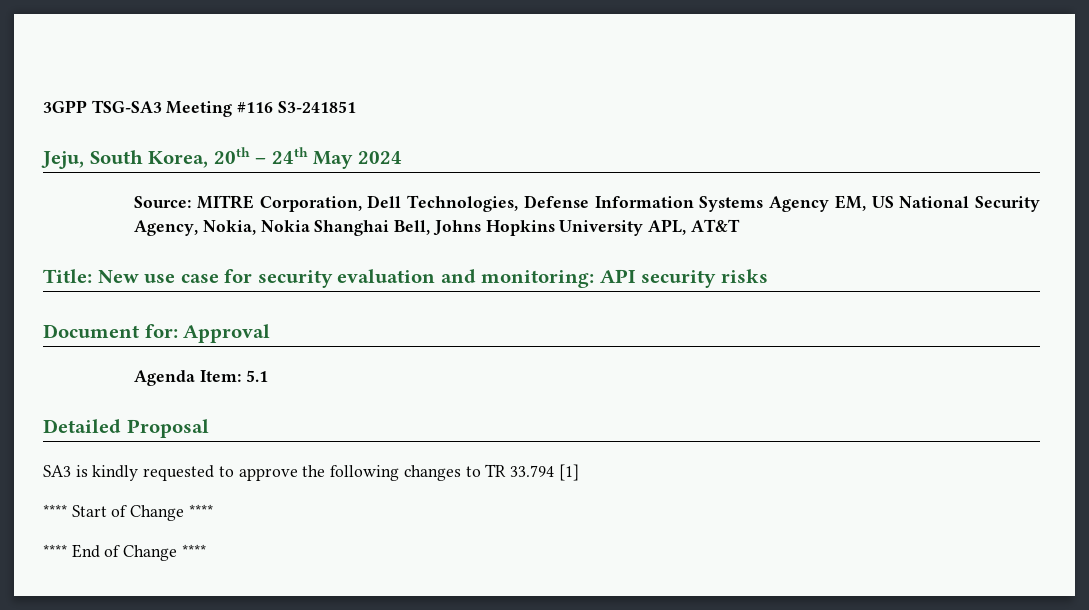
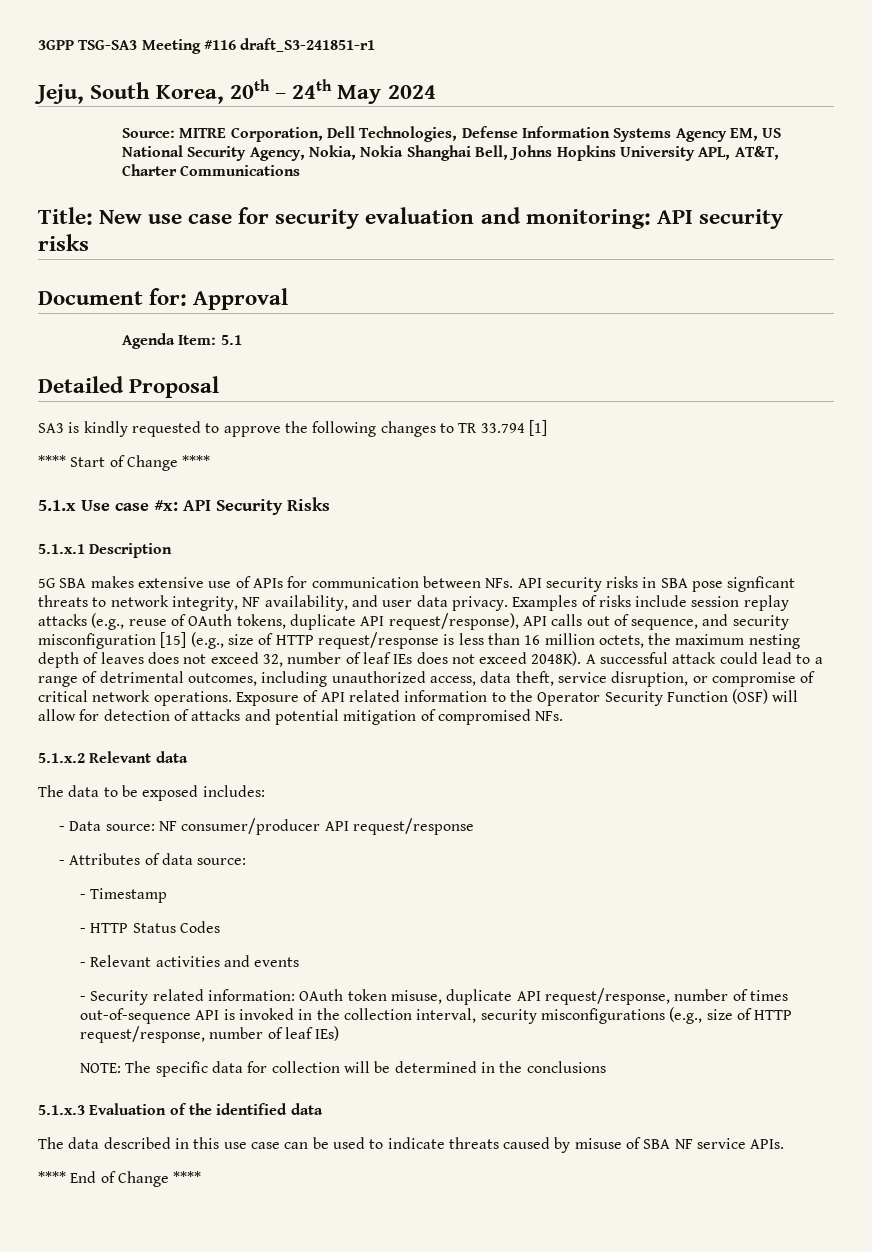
- 3GPP TSG-SA3 Meeting #116 S3-241851
+ 3GPP TSG-SA3 Meeting #116 draft_S3-241851-r1
- Source: MITRE Corporation, Dell Technologies, Defense Information Systems Agency EM, US National Security Agency, Nokia, Nokia Shanghai Bell, Johns Hopkins University APL, AT&T
+ Source: MITRE Corporation, Dell Technologies, Defense Information Systems Agency EM, US National Security Agency, Nokia, Nokia Shanghai Bell, Johns Hopkins University APL, AT&T, Charter Communications
+ 5.1.x Use case #x: API Security Risks
+ 5.1.x.1 Description
+ 5G SBA makes extensive use of APIs for communication between NFs. API security risks in SBA pose signficant threats to network integrity, NF availability, and user data privacy. Examples of risks include session replay attacks (e.g., reuse of OAuth tokens, duplicate API request/response), API calls out of sequence, and security misconfiguration [15] (e.g., size of HTTP request/response is less than 16 million octets, the maximum nesting depth of leaves does not exceed 32, number of leaf IEs does not exceed 2048K). A successful attack could lead to a range of detrimental outcomes, including unauthorized access, data theft, service disruption, or compromise of critical network operations. Exposure of API related information to the Operator Security Function (OSF) will allow for detection of attacks and potential mitigation of compromised NFs.
+ 5.1.x.2 Relevant data
+ The data to be exposed includes:
+ - Data source: NF consumer/producer API request/response
+ - Attributes of data source:
+ - Timestamp
+ - HTTP Status Codes
+ - Relevant activities and events
+ - Security related information: OAuth token misuse, duplicate API request/response, number of times out-of-sequence API is invoked in the collection interval, security misconfigurations (e.g., size of HTTP request/response, number of leaf IEs)
+ NOTE: The specific data for collection will be determined in the conclusions
+ 5.1.x.3 Evaluation of the identified data
+ The data described in this use case can be used to indicate threats caused by misuse of SBA NF service APIs.

